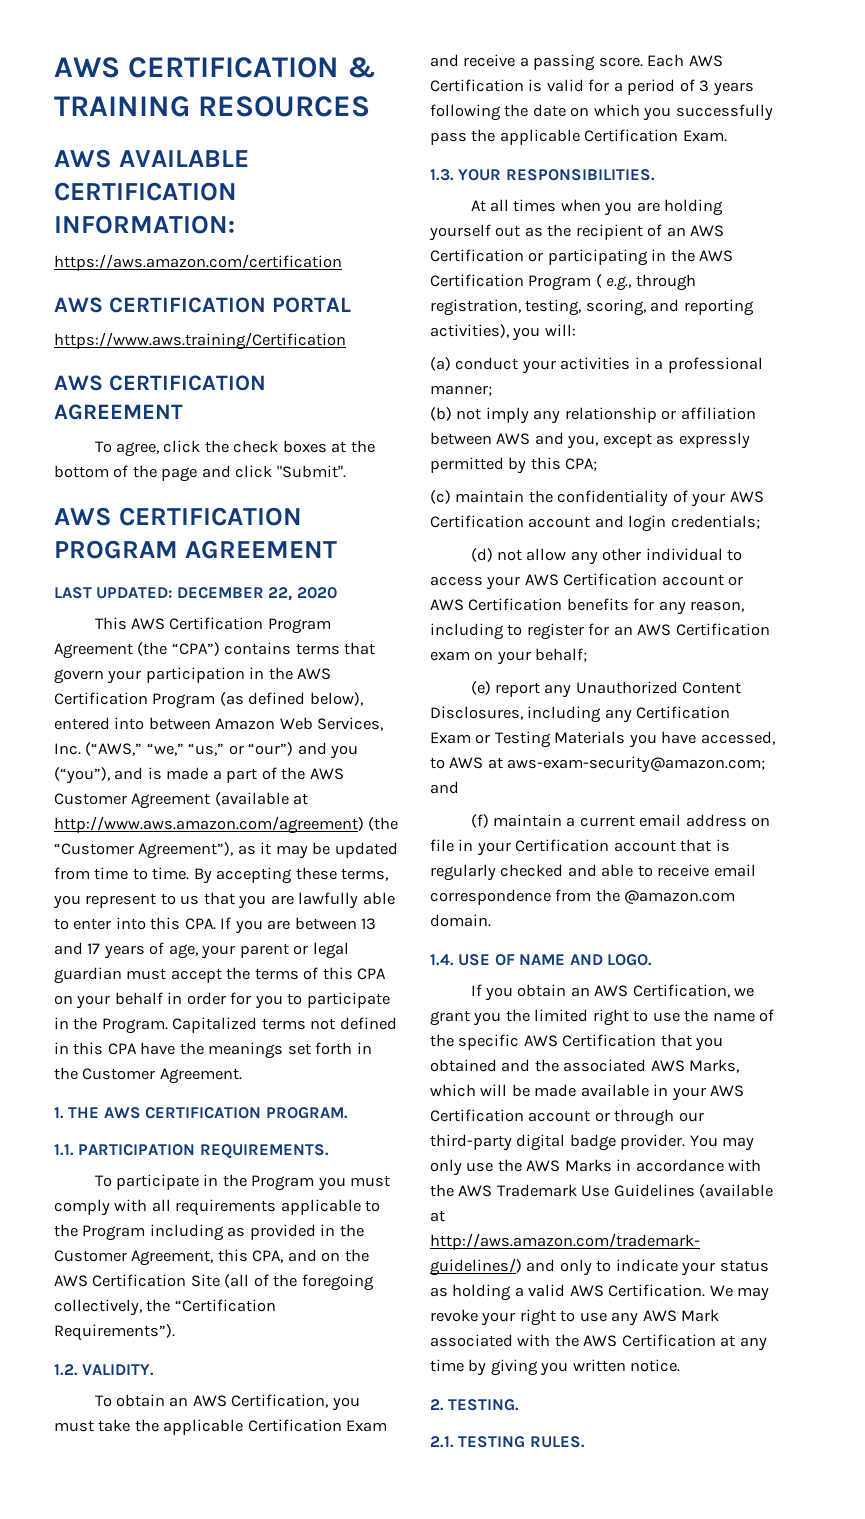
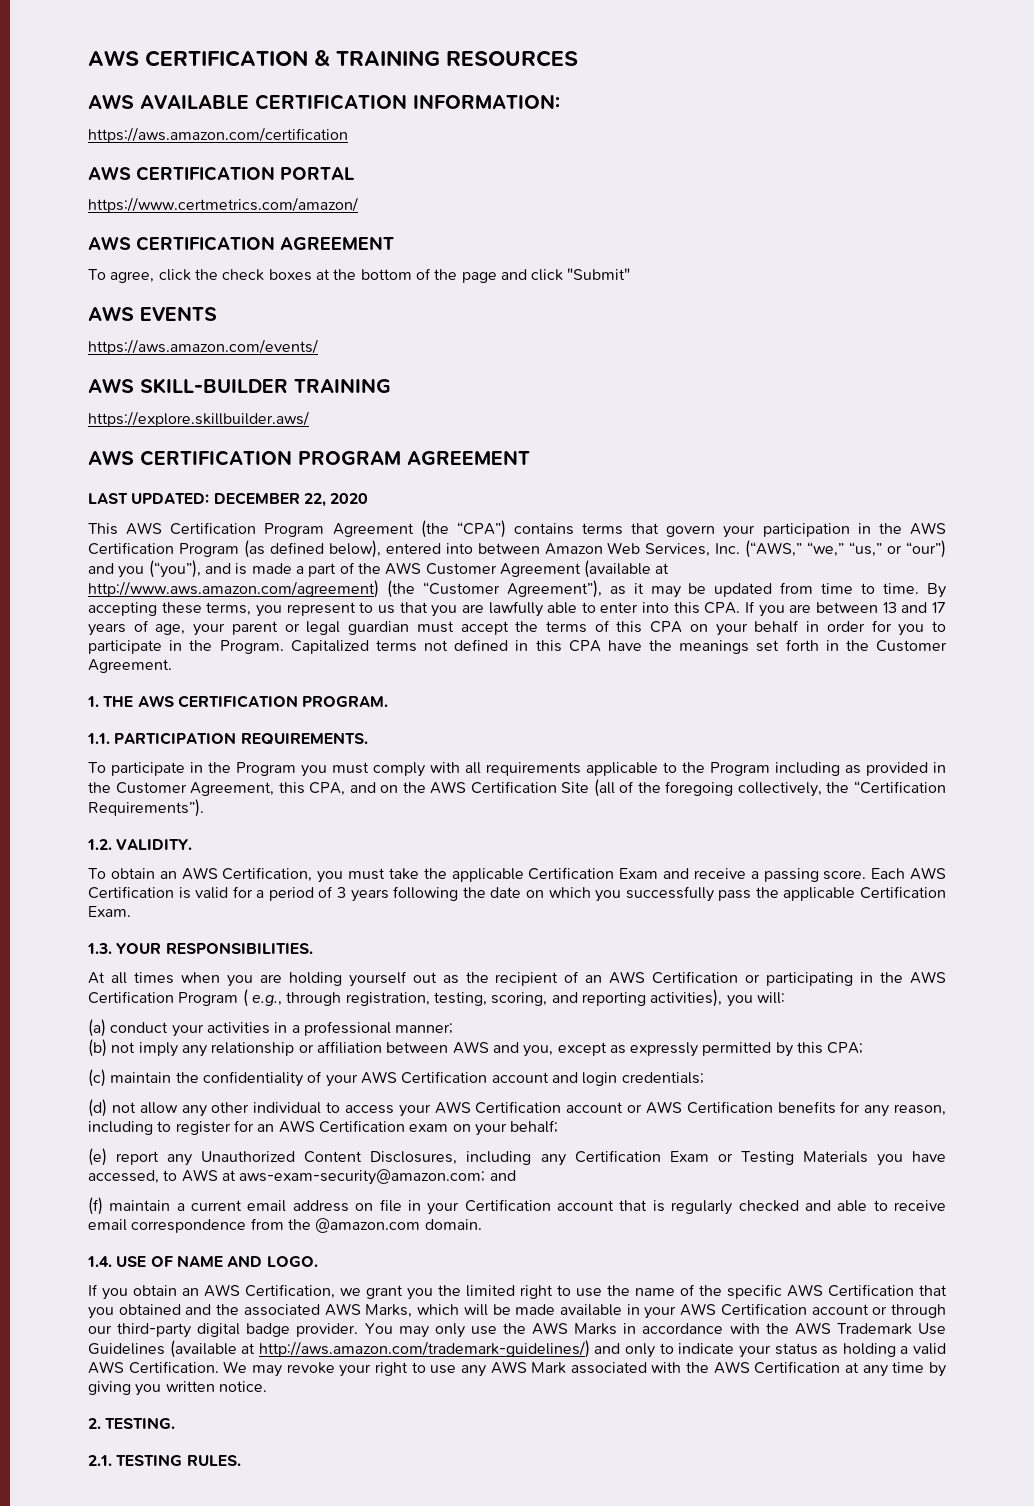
- https://www.aws.training/Certification
+ https://www.certmetrics.com/amazon/
- To agree, click the check boxes at the bottom of the page and click "Submit".
+ To agree, click the check boxes at the bottom of the page and click "Submit"
+ AWS EVENTS
+ https://aws.amazon.com/events/
+ AWS SKILL-BUILDER TRAINING
+ https://explore.skillbuilder.aws/

